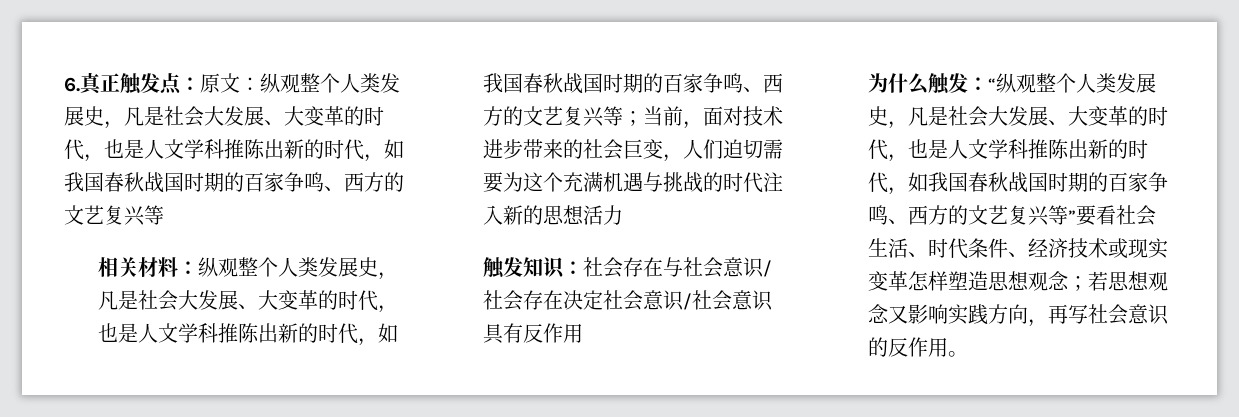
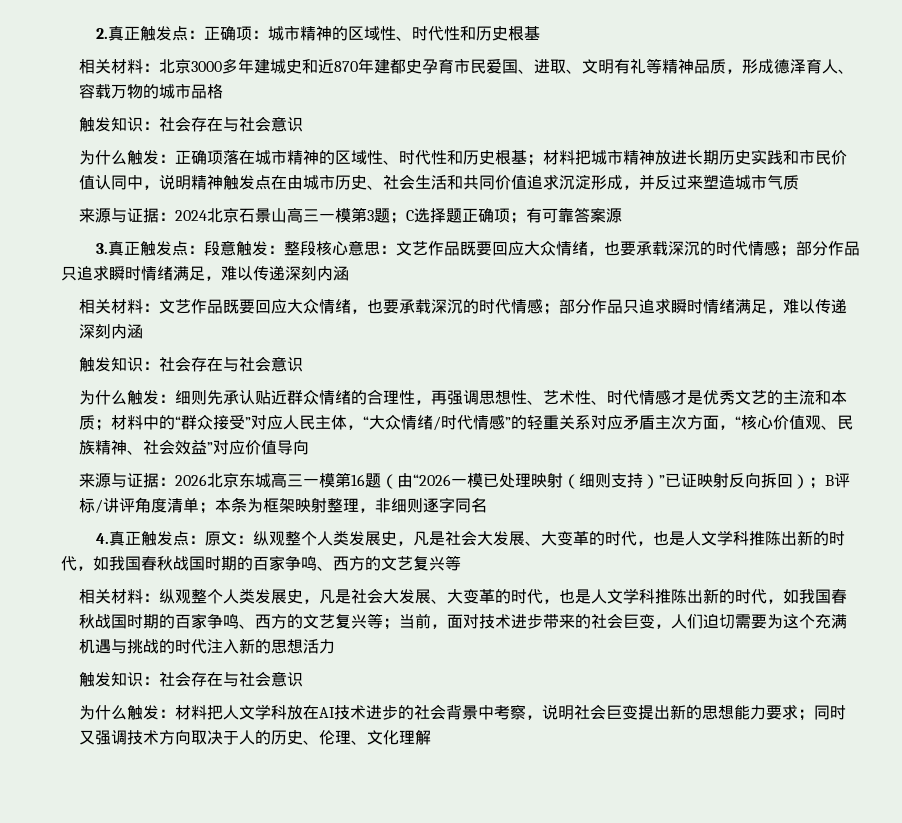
- 6.真正触发点：原文：纵观整个人类发展史，凡是社会大发展、大变革的时代，也是人文学科推陈出新的时代，如我国春秋战国时期的百家争鸣、西方的文艺复兴等
+ 2.真正触发点：正确项：城市精神的区域性、时代性和历史根基
+ 相关材料：北京3000多年建城史和近870年建都史孕育市民爱国、进取、文明有礼等精神品质，形成德泽育人、容载万物的城市品格
+ 触发知识：社会存在与社会意识
+ 为什么触发：正确项落在城市精神的区域性、时代性和历史根基；材料把城市精神放进长期历史实践和市民价值认同中，说明精神触发点在由城市历史、社会生活和共同价值追求沉淀形成，并反过来塑造城市气质
+ 来源与证据：2024北京石景山高三一模第3题；C选择题正确项；有可靠答案源
+ 3.真正触发点：段意触发：整段核心意思：文艺作品既要回应大众情绪，也要承载深沉的时代情感；部分作品只追求瞬时情绪满足，难以传递深刻内涵
+ 相关材料：文艺作品既要回应大众情绪，也要承载深沉的时代情感；部分作品只追求瞬时情绪满足，难以传递深刻内涵
+ 触发知识：社会存在与社会意识
+ 为什么触发：细则先承认贴近群众情绪的合理性，再强调思想性、艺术性、时代情感才是优秀文艺的主流和本质；材料中的“群众接受”对应人民主体，“大众情绪/时代情感”的轻重关系对应矛盾主次方面，“核心价值观、民族精神、社会效益”对应价值导向
+ 来源与证据：2026北京东城高三一模第16题（由“2026一模已处理映射（细则支持）”已证映射反向拆回）；B评标/讲评角度清单；本条为框架映射整理，非细则逐字同名
+ 4.真正触发点：原文：纵观整个人类发展史，凡是社会大发展、大变革的时代，也是人文学科推陈出新的时代，如我国春秋战国时期的百家争鸣、西方的文艺复兴等
  当前，面对技术进步带来的社会巨变，人们迫切需要为这个充满机遇与挑战的时代注入新的思想活力
- 触发知识：社会存在与社会意识/社会存在决定社会意识/社会意识具有反作用
- 为什么触发：“纵观整个人类发展史，凡是社会大发展、大变革的时代，也是人文学科推陈出新的时代，如我国春秋战国时期的百家争鸣、西方的文艺复兴等”要看社会生活、时代条件、经济技术或现实变革怎样塑造思想观念；若思想观念又影响实践方向，再写社会意识的反作用。
+ 触发知识：社会存在与社会意识
+ 为什么触发：材料把人文学科放在AI技术进步的社会背景中考察，说明社会巨变提出新的思想能力要求；同时又强调技术方向取决于人的历史、伦理、文化理解

